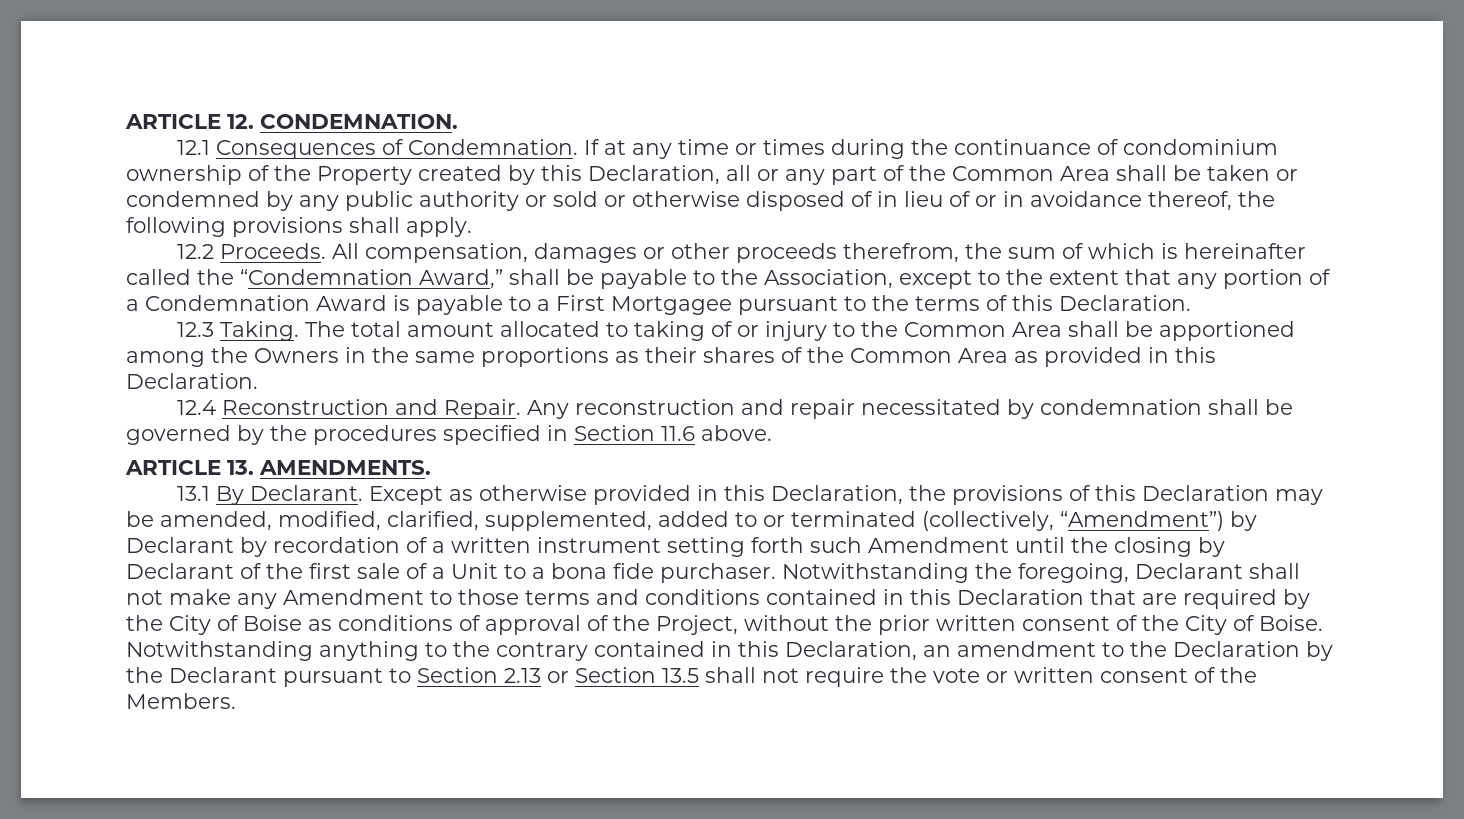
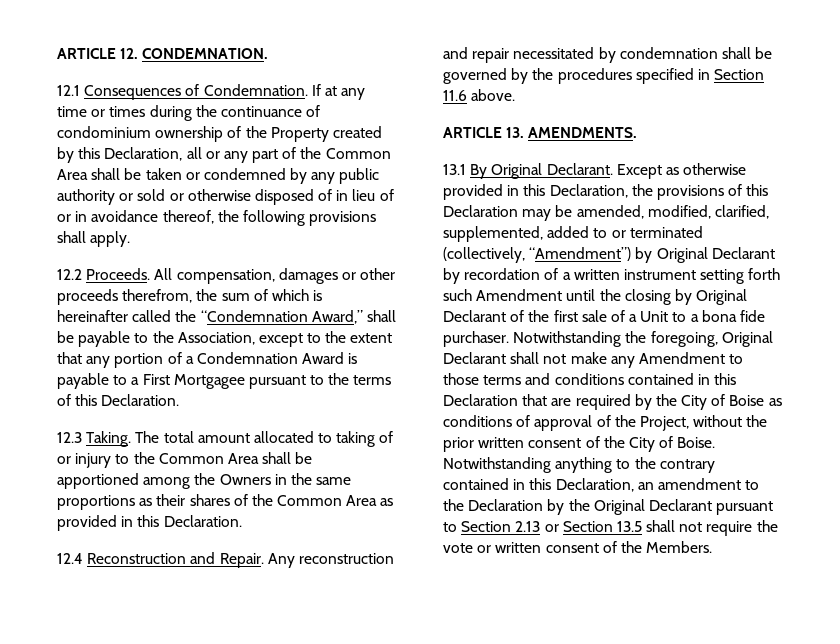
- 13.1 By Declarant.
+ 13.1 By Original Declarant.
- Except as otherwise provided in this Declaration, the provisions of this Declaration may be amended, modified, clarified, supplemented, added to or terminated (collectively, “Amendment”) by Declarant by recordation of a written instrument setting forth such Amendment until the closing by Declarant of the first sale of a Unit to a bona fide purchaser.
+ Except as otherwise provided in this Declaration, the provisions of this Declaration may be amended, modified, clarified, supplemented, added to or terminated (collectively, “Amendment”) by Original Declarant by recordation of a written instrument setting forth such Amendment until the closing by Original Declarant of the first sale of a Unit to a bona fide purchaser.
- Notwithstanding the foregoing, Declarant shall not make any Amendment to those terms and conditions contained in this Declaration that are required by the City of Boise as conditions of approval of the Project, without the prior written consent of the City of Boise.
+ Notwithstanding the foregoing, Original Declarant shall not make any Amendment to those terms and conditions contained in this Declaration that are required by the City of Boise as conditions of approval of the Project, without the prior written consent of the City of Boise.
- Notwithstanding anything to the contrary contained in this Declaration, an amendment to the Declaration by the Declarant pursuant to Section 2.13 or Section 13.5 shall not require the vote or written consent of the Members.
+ Notwithstanding anything to the contrary contained in this Declaration, an amendment to the Declaration by the Original Declarant pursuant to Section 2.13 or Section 13.5 shall not require the vote or written consent of the Members.

